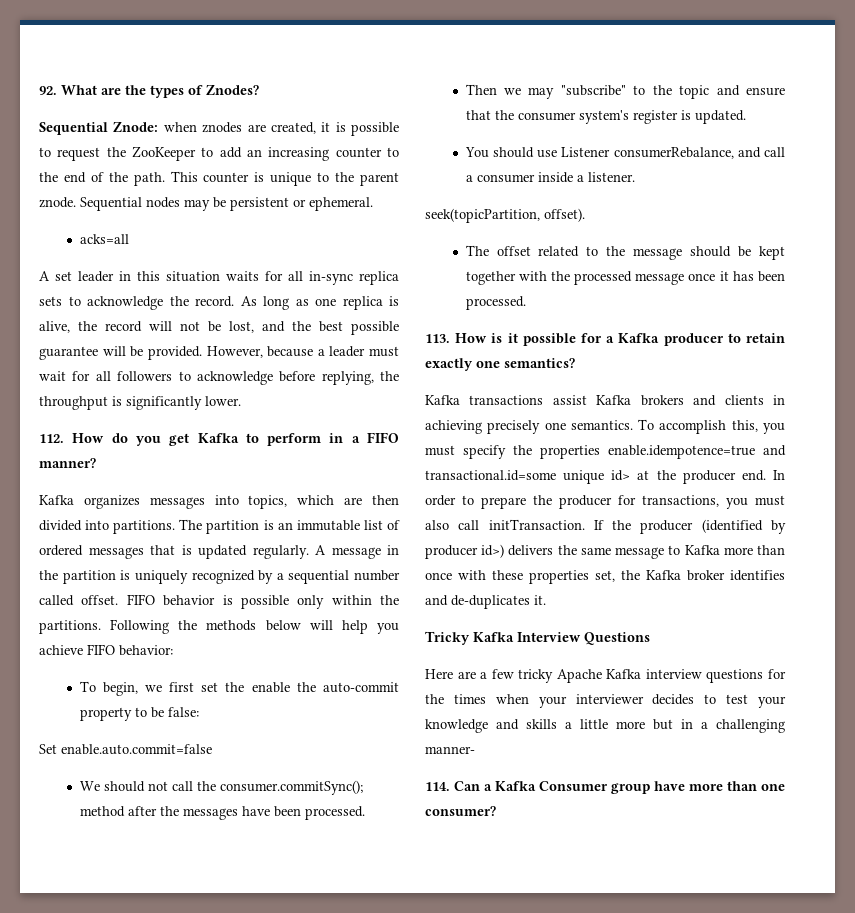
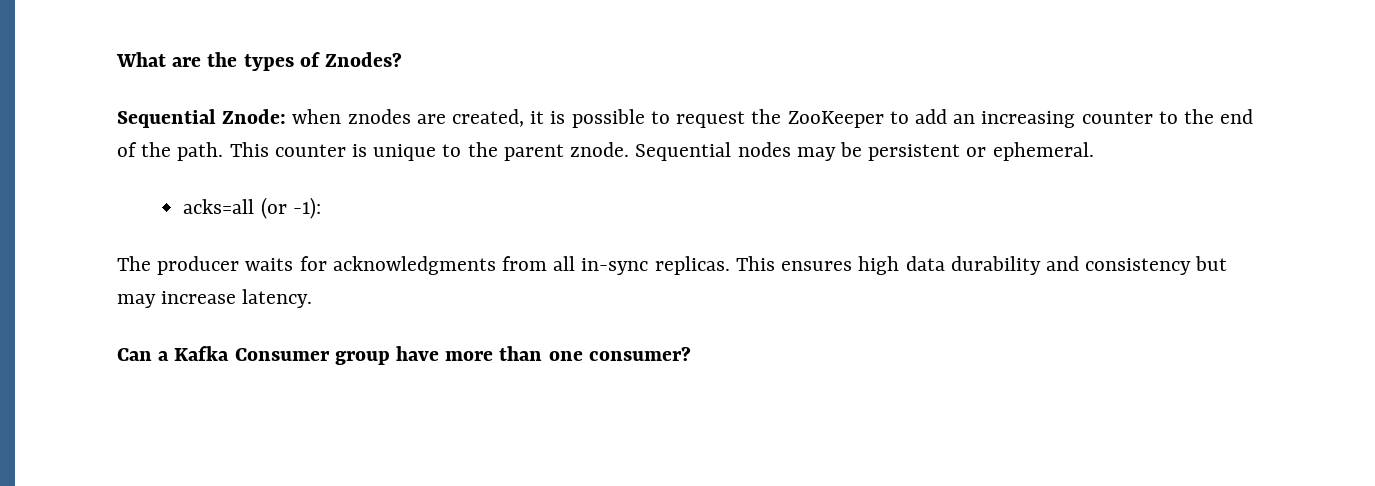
- 92. What are the types of Znodes?
+ What are the types of Znodes?
- acks=all
- A set leader in this situation waits for all in-sync replica sets to acknowledge the record. As long as one replica is alive, the record will not be lost, and the best possible guarantee will be provided. However, because a leader must wait for all followers to acknowledge before replying, the throughput is significantly lower.
- 112. How do you get Kafka to perform in a FIFO manner?
- Kafka organizes messages into topics, which are then divided into partitions. The partition is an immutable list of ordered messages that is updated regularly. A message in the partition is uniquely recognized by a sequential number called offset. FIFO behavior is possible only within the partitions. Following the methods below will help you achieve FIFO behavior:
- To begin, we first set the enable the auto-commit property to be false:
- Set enable.auto.commit=false
- We should not call the consumer.commitSync(); method after the messages have been processed.
- Then we may "subscribe" to the topic and ensure that the consumer system's register is updated.
- You should use Listener consumerRebalance, and call a consumer inside a listener.
- seek(topicPartition, offset).
- The offset related to the message should be kept together with the processed message once it has been processed.
- 113. How is it possible for a Kafka producer to retain exactly one semantics?
- Kafka transactions assist Kafka brokers and clients in achieving precisely one semantics. To accomplish this, you must specify the properties enable.idempotence=true and transactional.id=some unique id> at the producer end. In order to prepare the producer for transactions, you must also call initTransaction. If the producer (identified by producer id>) delivers the same message to Kafka more than once with these properties set, the Kafka broker identifies and de-duplicates it.
- Tricky Kafka Interview Questions
- Here are a few tricky Apache Kafka interview questions for the times when your interviewer decides to test your knowledge and skills a little more but in a challenging manner-
- 114. Can a Kafka Consumer group have more than one consumer?
+ acks=all (or -1):
+ The producer waits for acknowledgments from all in-sync replicas. This ensures high data durability and consistency but may increase latency.
+ Can a Kafka Consumer group have more than one consumer?

